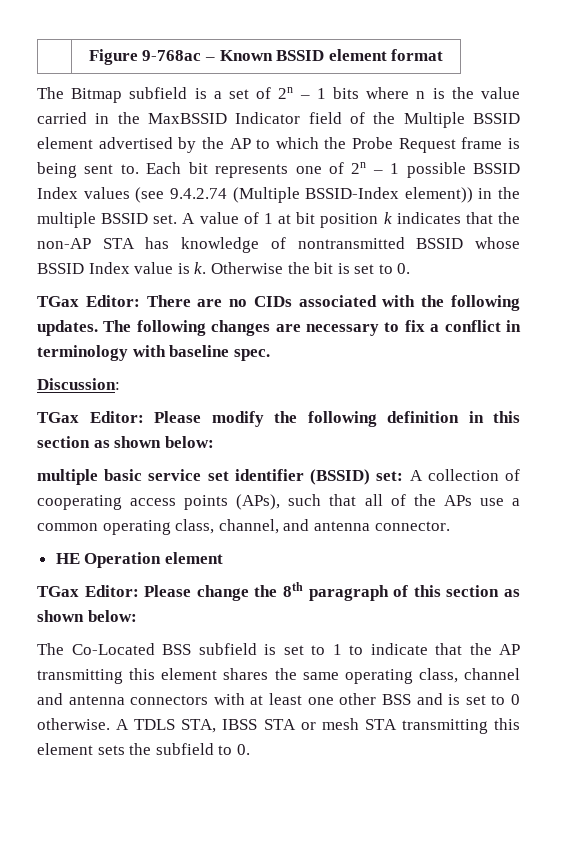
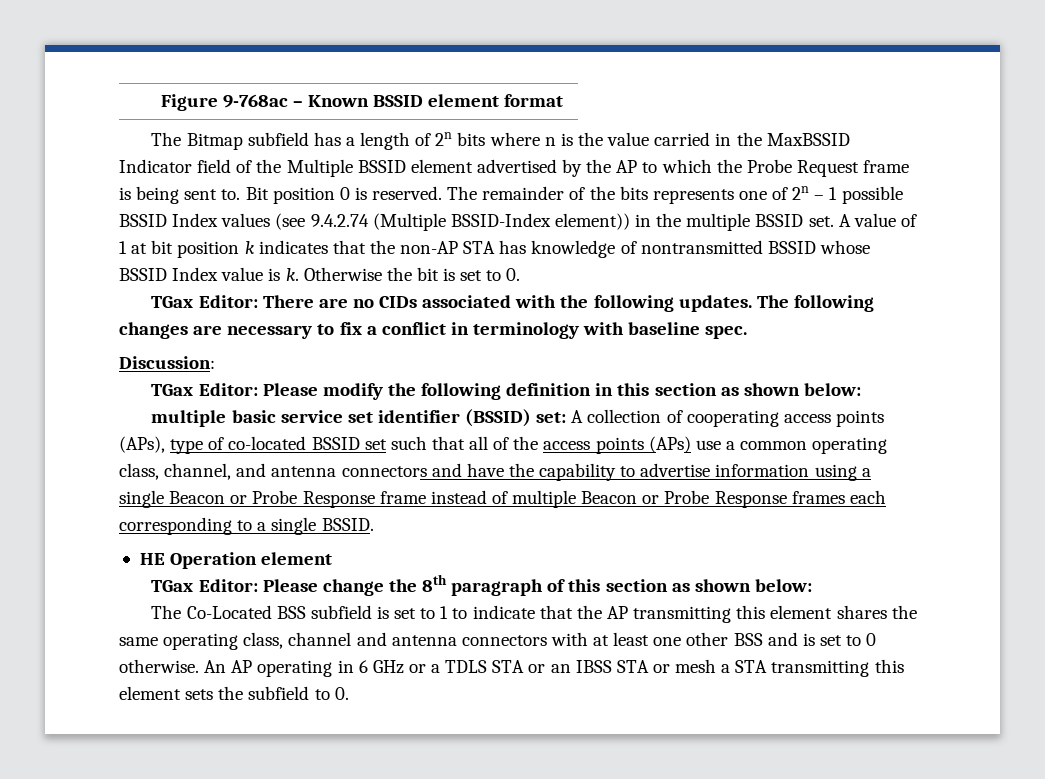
- The Bitmap subfield is a set of 2n – 1 bits where n is the value carried in the MaxBSSID Indicator field of the Multiple BSSID element advertised by the AP to which the Probe Request frame is being sent to.
+ The Bitmap subfield has a length of 2n bits where n is the value carried in the MaxBSSID Indicator field of the Multiple BSSID element advertised by the AP to which the Probe Request frame is being sent to.
- Each bit represents one of 2n – 1 possible BSSID Index values (see 9.4.2.74 (Multiple BSSID-Index element)) in the multiple BSSID set.
+ Bit position 0 is reserved. The remainder of the bits represents one of 2n – 1 possible BSSID Index values (see 9.4.2.74 (Multiple BSSID-Index element)) in the multiple BSSID set.
- multiple basic service set identifier (BSSID) set: A collection of cooperating access points (APs), such that all of the APs use a common operating class, channel, and antenna connector.
+ multiple basic service set identifier (BSSID) set: A collection of cooperating access points (APs), type of co-located BSSID set such that all of the access points (APs) use a common operating class, channel, and antenna connectors and have the capability to advertise information using a single Beacon or Probe Response frame instead of multiple Beacon or Probe Response frames each corresponding to a single BSSID.
- A TDLS STA, IBSS STA or mesh STA transmitting this element sets the subfield to 0.
+ An AP operating in 6 GHz or a TDLS STA or an IBSS STA or mesh a STA transmitting this element sets the subfield to 0.

